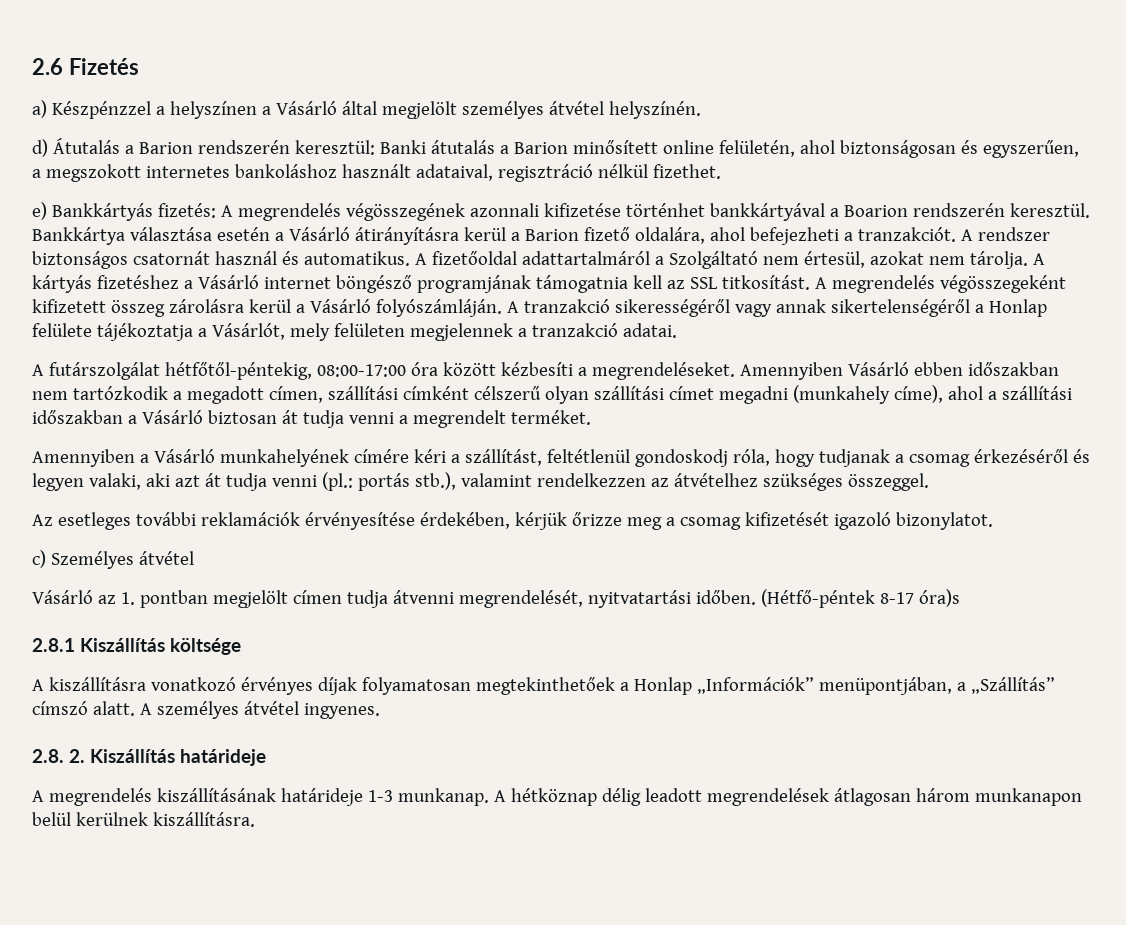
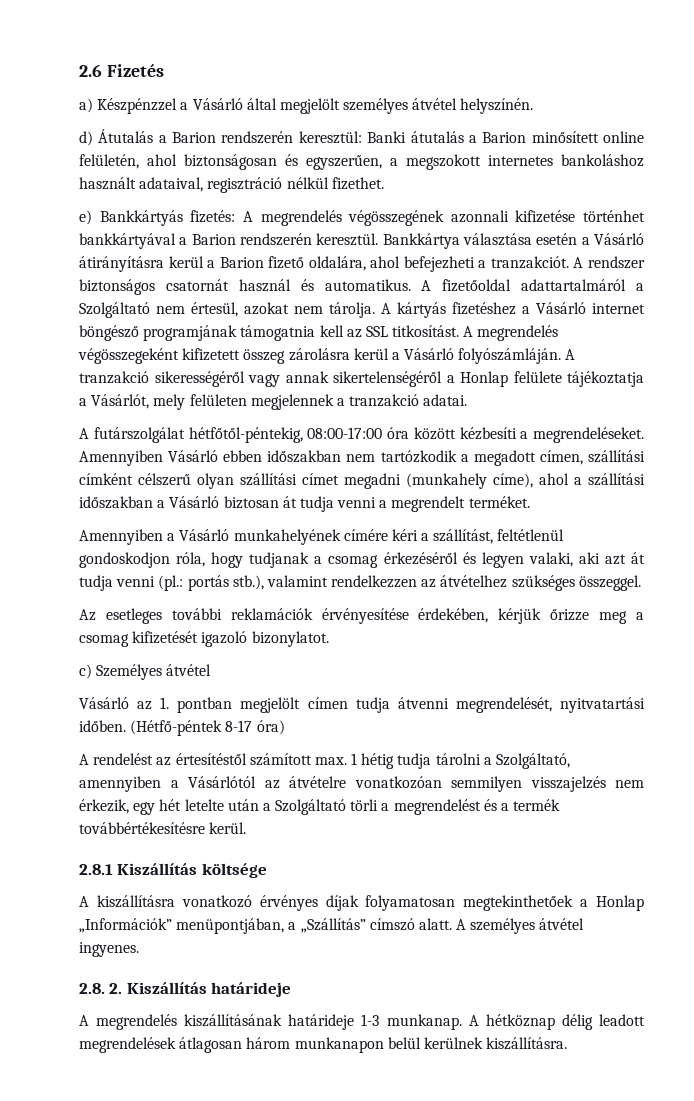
- a) Készpénzzel a helyszínen a Vásárló által megjelölt személyes átvétel helyszínén.
+ a) Készpénzzel a Vásárló által megjelölt személyes átvétel helyszínén.
- e) Bankkártyás fizetés: A megrendelés végösszegének azonnali kifizetése történhet bankkártyával a Boarion rendszerén keresztül.
+ e) Bankkártyás fizetés: A megrendelés végösszegének azonnali kifizetése történhet bankkártyával a Barion rendszerén keresztül.
- Amennyiben a Vásárló munkahelyének címére kéri a szállítást, feltétlenül gondoskodj róla, hogy tudjanak a csomag érkezéséről és legyen valaki, aki azt át tudja venni (pl.: portás stb.), valamint rendelkezzen az átvételhez szükséges összeggel.
+ Amennyiben a Vásárló munkahelyének címére kéri a szállítást, feltétlenül gondoskodjon róla, hogy tudjanak a csomag érkezéséről és legyen valaki, aki azt át tudja venni (pl.: portás stb.), valamint rendelkezzen az átvételhez szükséges összeggel.
- (Hétfő-péntek 8-17 óra)s
+ (Hétfő-péntek 8-17 óra)
+ A rendelést az értesítéstől számított max. 1 hétig tudja tárolni a Szolgáltató, amennyiben a Vásárlótól az átvételre vonatkozóan semmilyen visszajelzés nem érkezik, egy hét letelte után a Szolgáltató törli a megrendelést és a termék továbbértékesítésre kerül.

